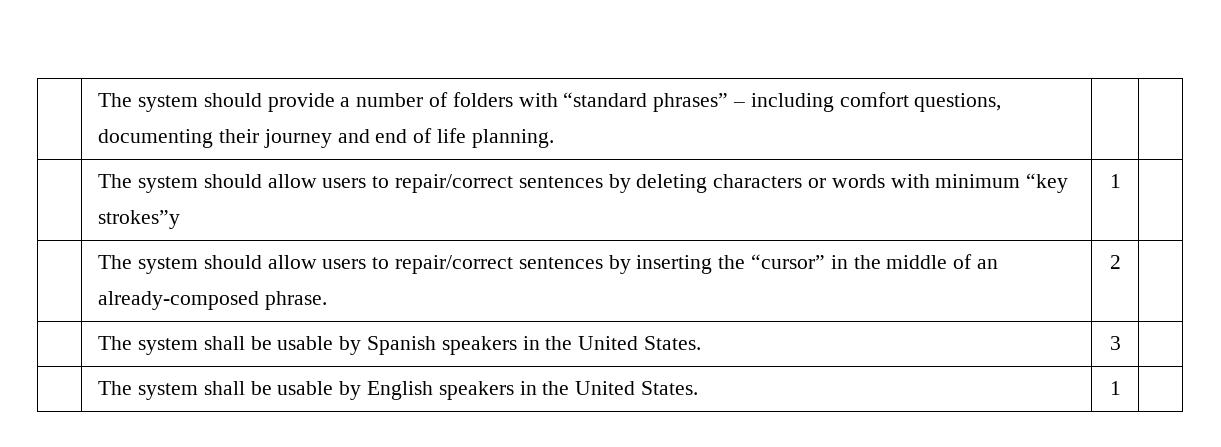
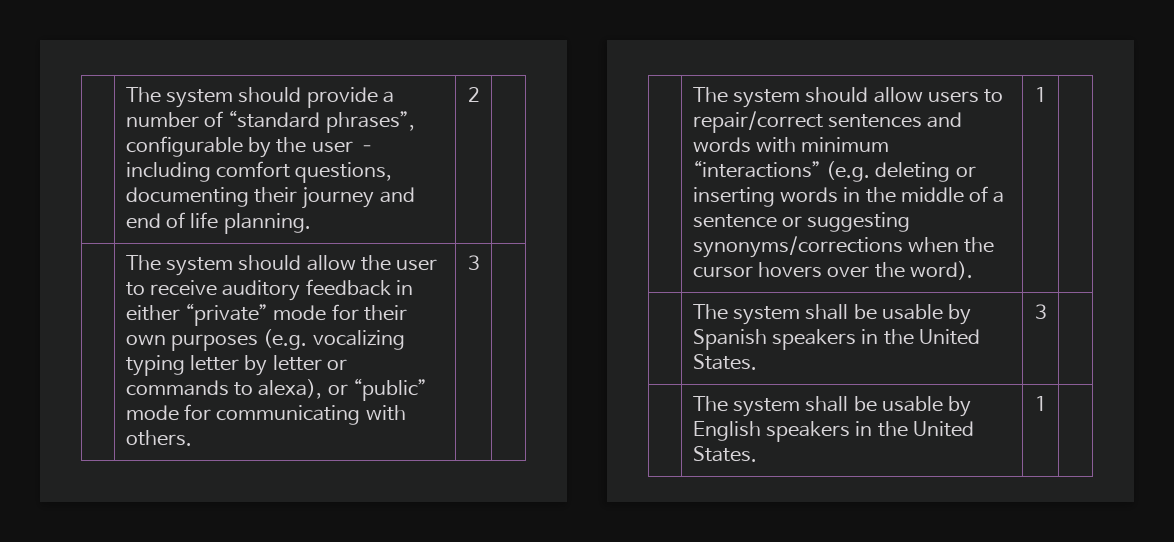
- | The system should provide a number of folders with “standard phrases” – including comfort questions, documenting their journey and end of life planning. | |
- | The system should allow users to repair/correct sentences by deleting characters or words with minimum “key strokes”y | 1 |
- | The system should allow users to repair/correct sentences by inserting the “cursor” in the middle of an already-composed phrase. | 2 |
+ | The system should provide a number of “standard phrases”, configurable by the user – including comfort questions, documenting their journey and end of life planning. | 2 |
+ | The system should allow the user to receive auditory feedback in either “private” mode for their own purposes (e.g. vocalizing typing letter by letter or commands to alexa), or “public” mode for communicating with others. | 3 |
+ | The system should allow users to repair/correct sentences and words with minimum “interactions” (e.g. deleting or inserting words in the middle of a sentence or suggesting synonyms/corrections when the cursor hovers over the word). | 1 |

